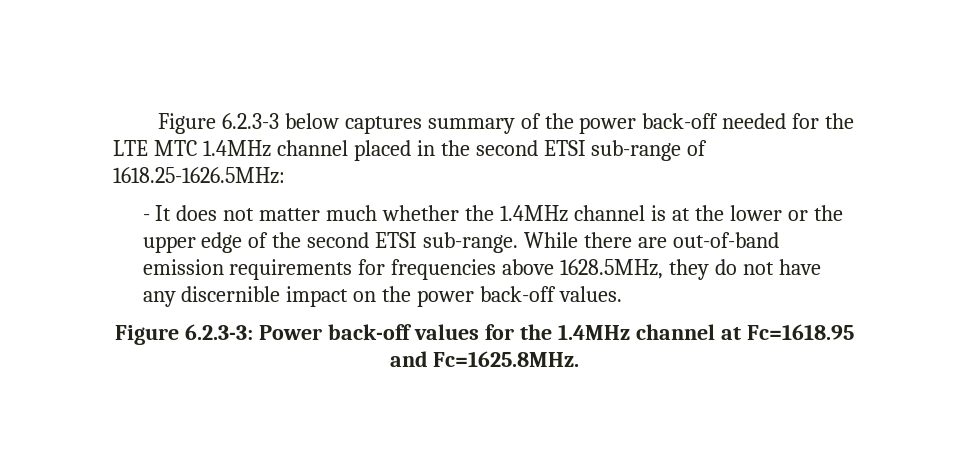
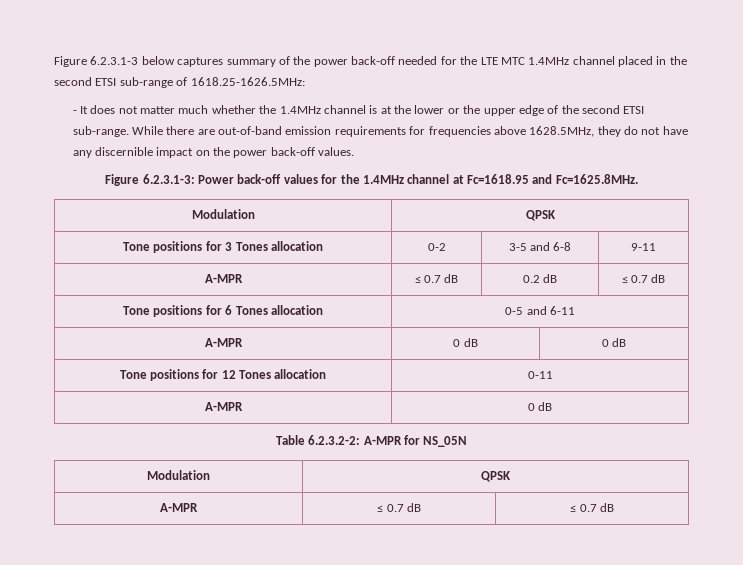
- Figure 6.2.3-3 below captures summary of the power back-off needed for the LTE MTC 1.4MHz channel placed in the second ETSI sub-range of 1618.25-1626.5MHz:
+ Figure 6.2.3.1-3 below captures summary of the power back-off needed for the LTE MTC 1.4MHz channel placed in the second ETSI sub-range of 1618.25-1626.5MHz:
- Figure 6.2.3-3: Power back-off values for the 1.4MHz channel at Fc=1618.95 and Fc=1625.8MHz.
+ Figure 6.2.3.1-3: Power back-off values for the 1.4MHz channel at Fc=1618.95 and Fc=1625.8MHz.
+ Modulation | QPSK
+ Tone positions for 3 Tones allocation | 0-2 | 3-5 and 6-8 | 9-11
+ A-MPR | ≤ 0.7 dB | 0.2 dB | ≤ 0.7 dB
+ Tone positions for 6 Tones allocation | 0-5 and 6-11
+ A-MPR | 0 dB | 0 dB
+ Tone positions for 12 Tones allocation | 0-11
+ A-MPR | 0 dB
+ Table 6.2.3.2-2: A-MPR for NS_05N
+ Modulation | QPSK
+ A-MPR | ≤ 0.7 dB | ≤ 0.7 dB

